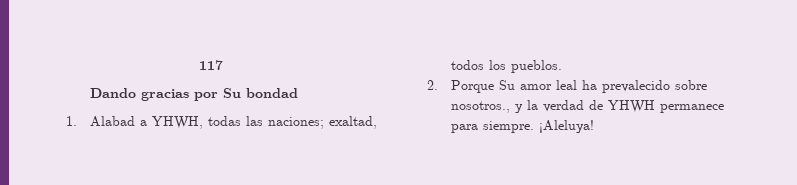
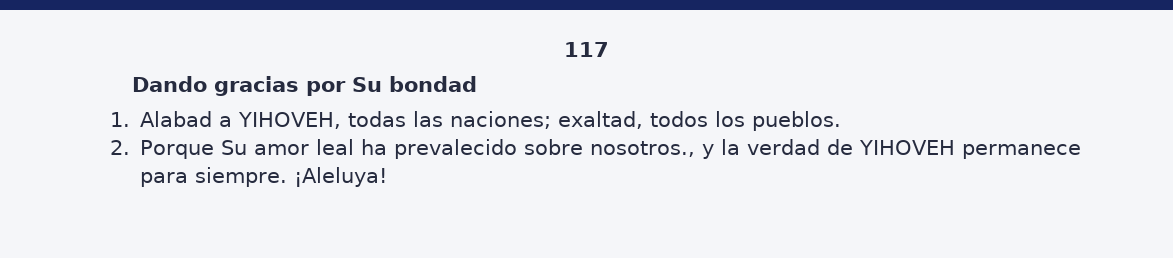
- 1. Alabad a YHWH, todas las naciones; exaltad, todos los pueblos.
+ 1. Alabad a YIHOVEH, todas las naciones; exaltad, todos los pueblos.
- 2. Porque Su amor leal ha prevalecido sobre nosotros., y la verdad de YHWH permanece para siempre.
+ 2. Porque Su amor leal ha prevalecido sobre nosotros., y la verdad de YIHOVEH permanece para siempre.

